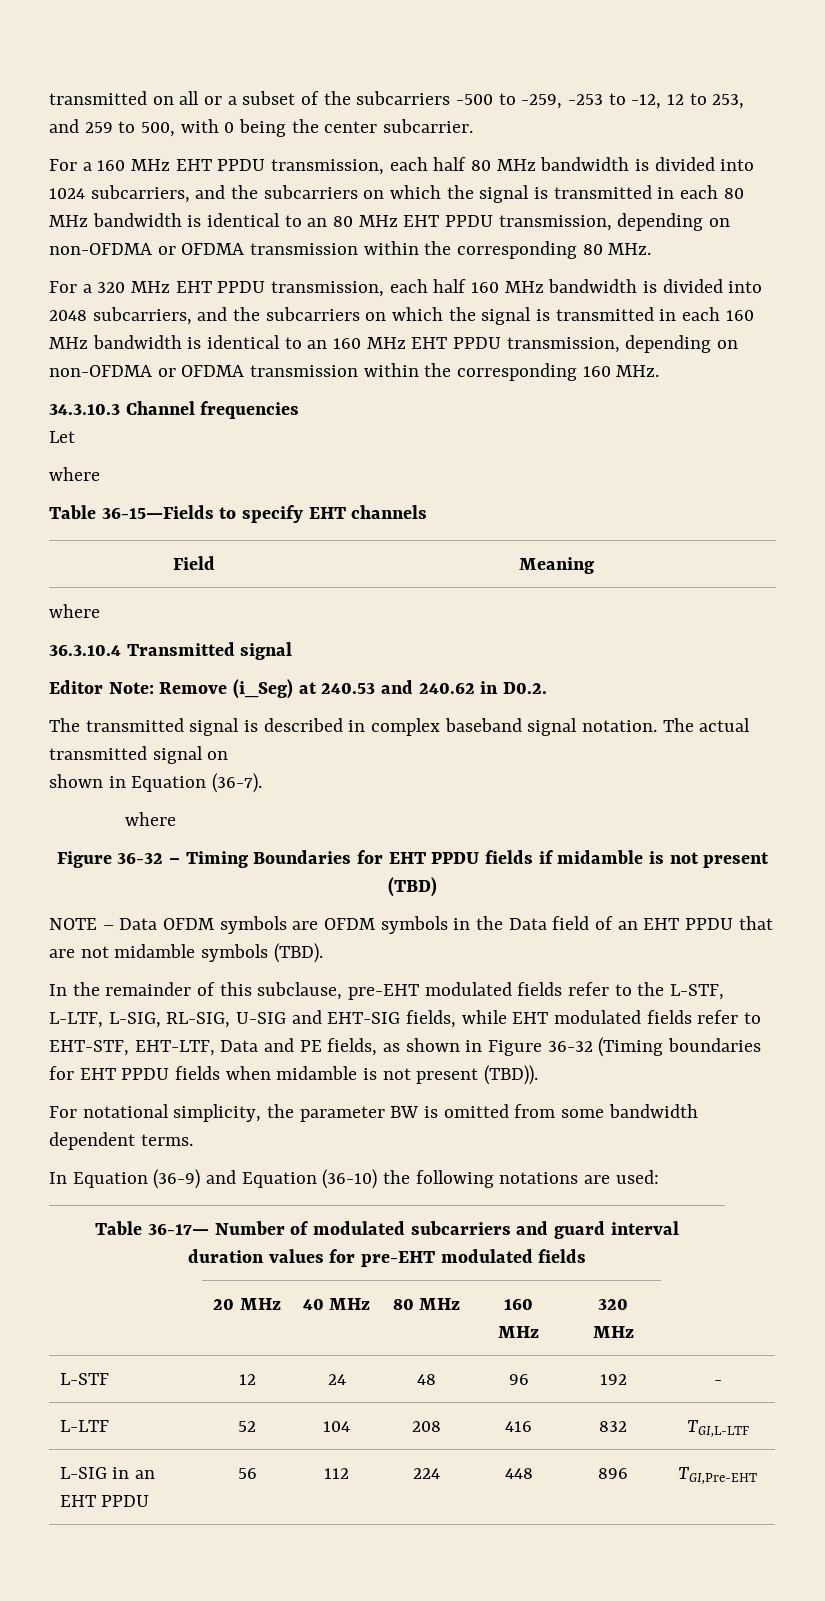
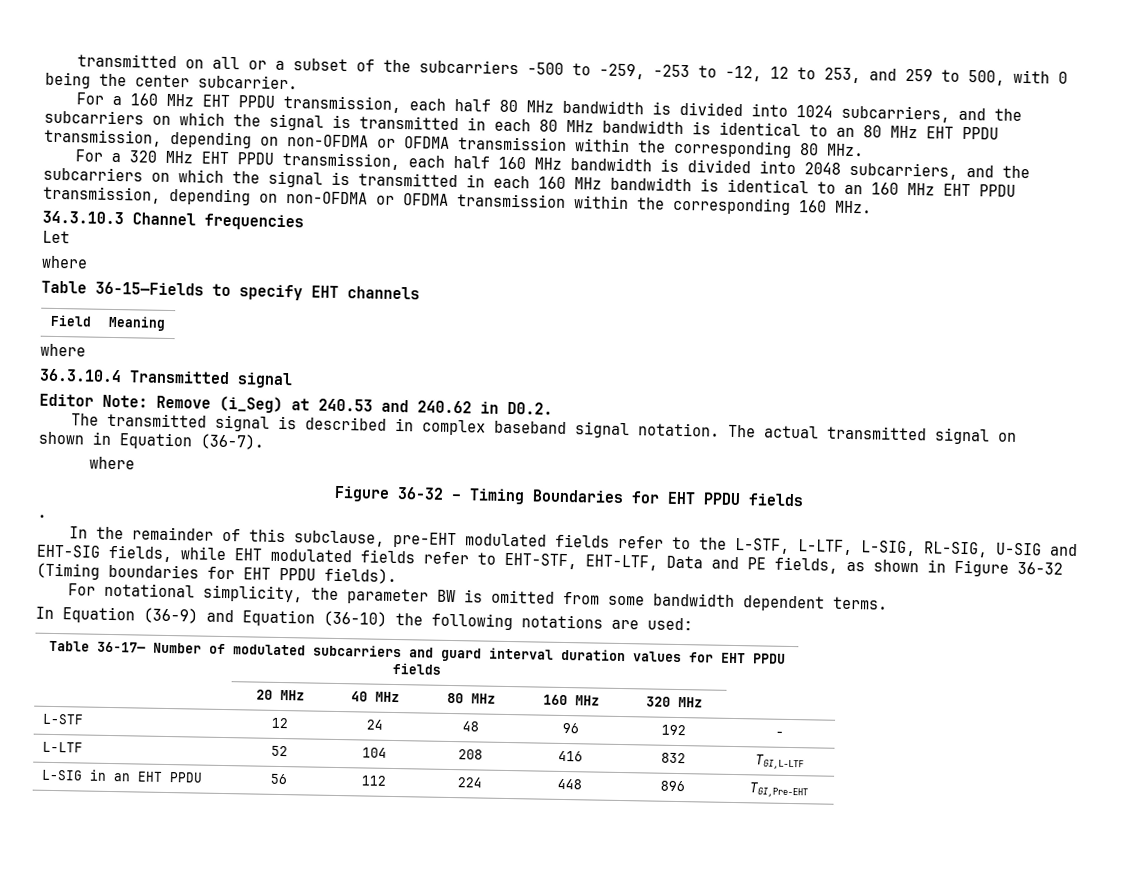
- Figure 36-32 – Timing Boundaries for EHT PPDU fields if midamble is not present (TBD)
- NOTE – Data OFDM symbols are OFDM symbols in the Data field of an EHT PPDU that are not midamble symbols (TBD).
+ Figure 36-32 – Timing Boundaries for EHT PPDU fields
+ .
- In the remainder of this subclause, pre-EHT modulated fields refer to the L-STF, L-LTF, L-SIG, RL-SIG, U-SIG and EHT-SIG fields, while EHT modulated fields refer to EHT-STF, EHT-LTF, Data and PE fields, as shown in Figure 36-32 (Timing boundaries for EHT PPDU fields when midamble is not present (TBD)).
+ In the remainder of this subclause, pre-EHT modulated fields refer to the L-STF, L-LTF, L-SIG, RL-SIG, U-SIG and EHT-SIG fields, while EHT modulated fields refer to EHT-STF, EHT-LTF, Data and PE fields, as shown in Figure 36-32 (Timing boundaries for EHT PPDU fields).
- Table 36-17— Number of modulated subcarriers and guard interval duration values for pre-EHT modulated fields
+ Table 36-17— Number of modulated subcarriers and guard interval duration values for EHT PPDU fields

